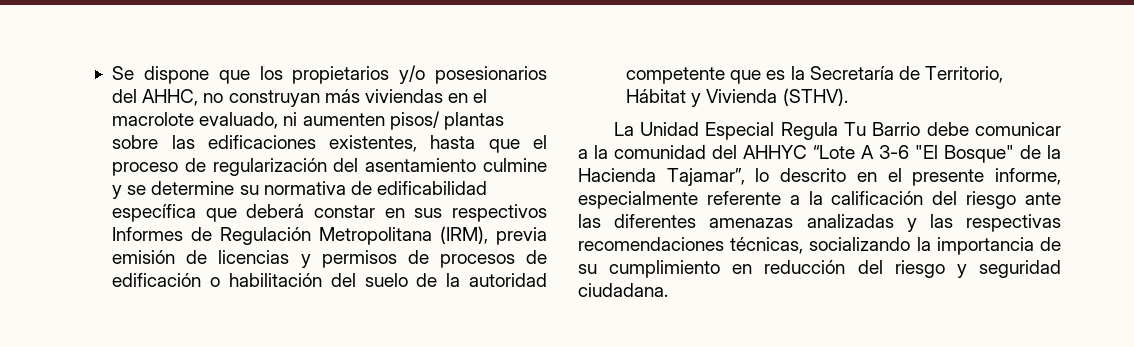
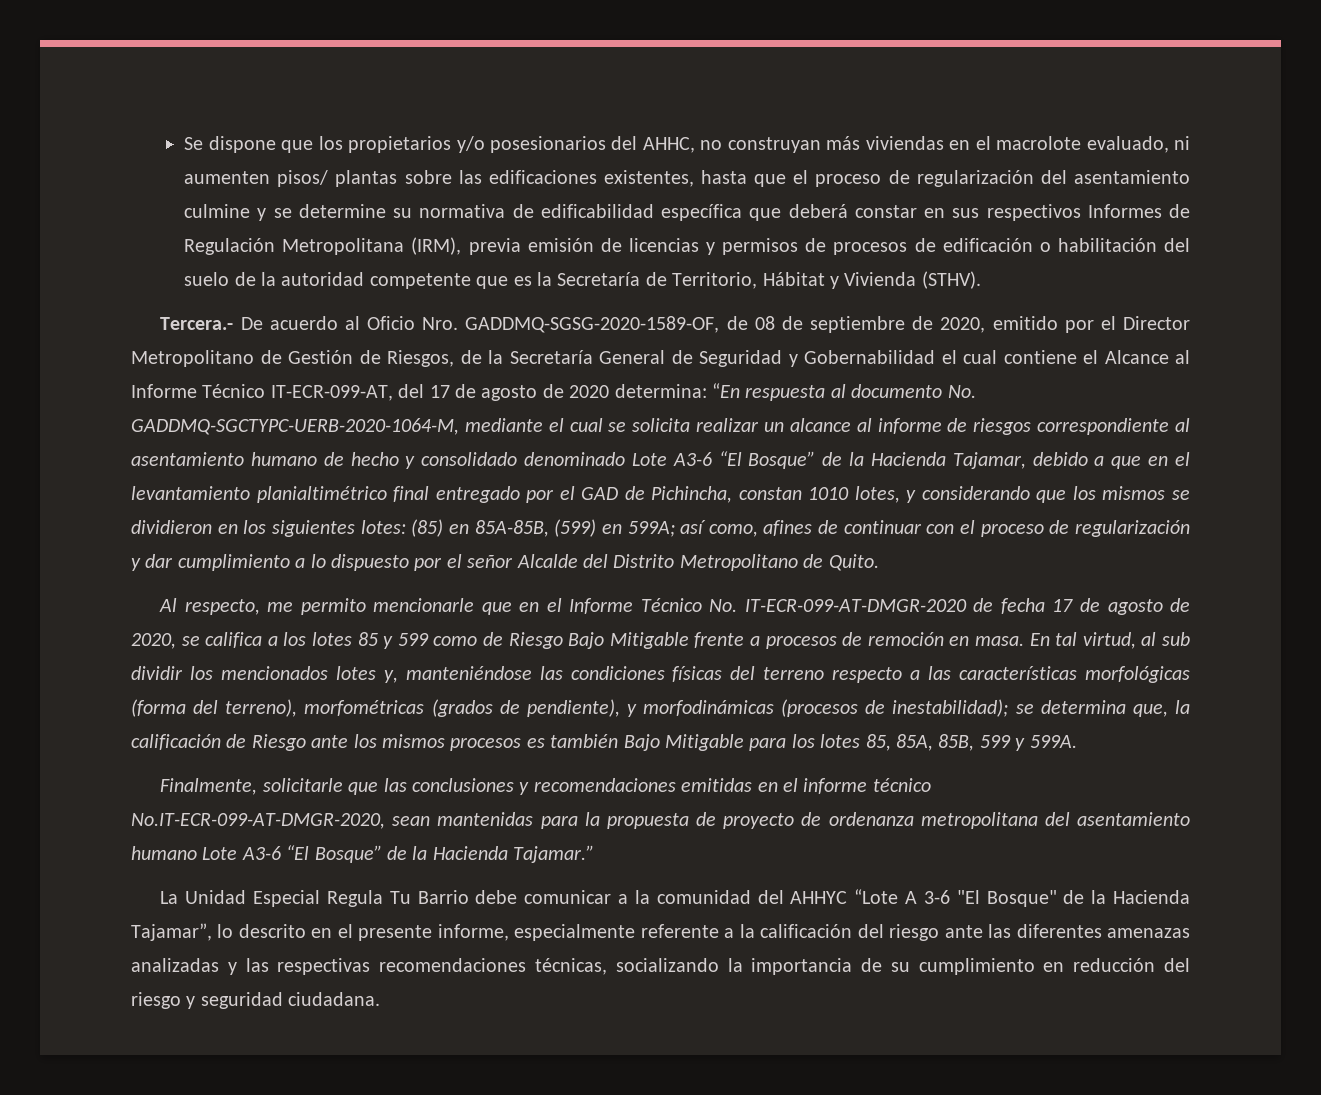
+ Tercera.- De acuerdo al Oficio Nro. GADDMQ-SGSG-2020-1589-OF, de 08 de septiembre de 2020, emitido por el Director Metropolitano de Gestión de Riesgos, de la Secretaría General de Seguridad y Gobernabilidad el cual contiene el Alcance al Informe Técnico IT-ECR-099-AT, del 17 de agosto de 2020 determina: “En respuesta al documento No. GADDMQ-SGCTYPC-UERB-2020-1064-M, mediante el cual se solicita realizar un alcance al informe de riesgos correspondiente al asentamiento humano de hecho y consolidado denominado Lote A3-6 “El Bosque” de la Hacienda Tajamar, debido a que en el levantamiento planialtimétrico final entregado por el GAD de Pichincha, constan 1010 lotes, y considerando que los mismos se dividieron en los siguientes lotes: (85) en 85A-85B, (599) en 599A; así como, afines de continuar con el proceso de regularización y dar cumplimiento a lo dispuesto por el señor Alcalde del Distrito Metropolitano de Quito.
+ Al respecto, me permito mencionarle que en el Informe Técnico No. IT-ECR-099-AT-DMGR-2020 de fecha 17 de agosto de 2020, se califica a los lotes 85 y 599 como de Riesgo Bajo Mitigable frente a procesos de remoción en masa. En tal virtud, al sub dividir los mencionados lotes y, manteniéndose las condiciones físicas del terreno respecto a las características morfológicas (forma del terreno), morfométricas (grados de pendiente), y morfodinámicas (procesos de inestabilidad); se determina que, la calificación de Riesgo ante los mismos procesos es también Bajo Mitigable para los lotes 85, 85A, 85B, 599 y 599A.
+ Finalmente, solicitarle que las conclusiones y recomendaciones emitidas en el informe técnico No.IT-ECR-099-AT-DMGR-2020, sean mantenidas para la propuesta de proyecto de ordenanza metropolitana del asentamiento humano Lote A3-6 “El Bosque” de la Hacienda Tajamar.”

